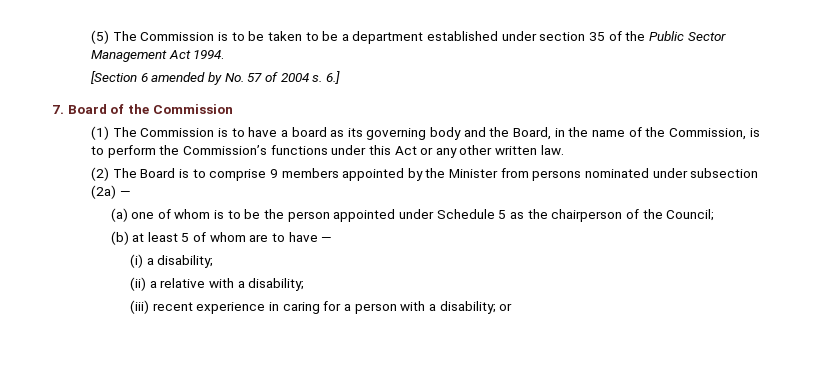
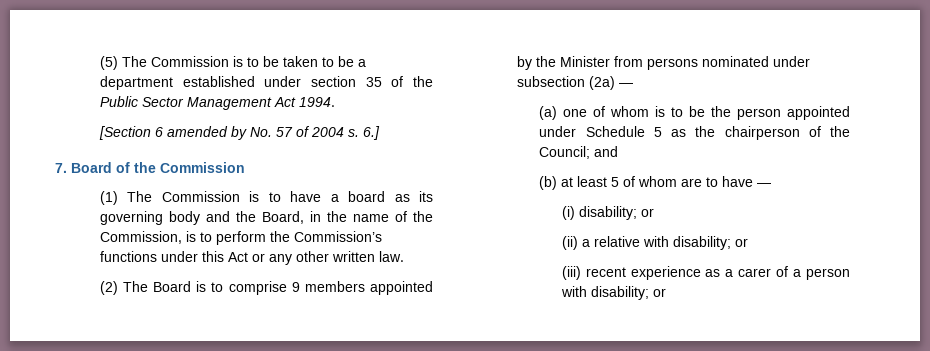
- (a) one of whom is to be the person appointed under Schedule 5 as the chairperson of the Council;
+ (a) one of whom is to be the person appointed under Schedule 5 as the chairperson of the Council; and
- (i) a disability;
+ (i) disability; or
- (ii) a relative with a disability;
+ (ii) a relative with disability; or
- (iii) recent experience in caring for a person with a disability; or
+ (iii) recent experience as a carer of a person with disability; or

